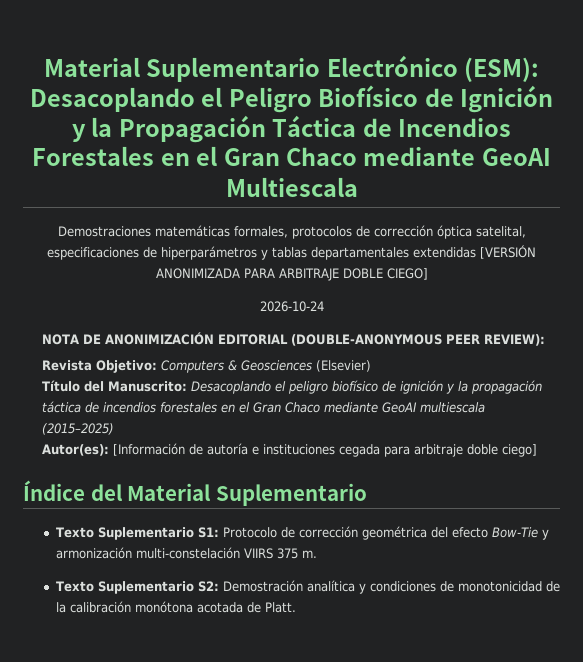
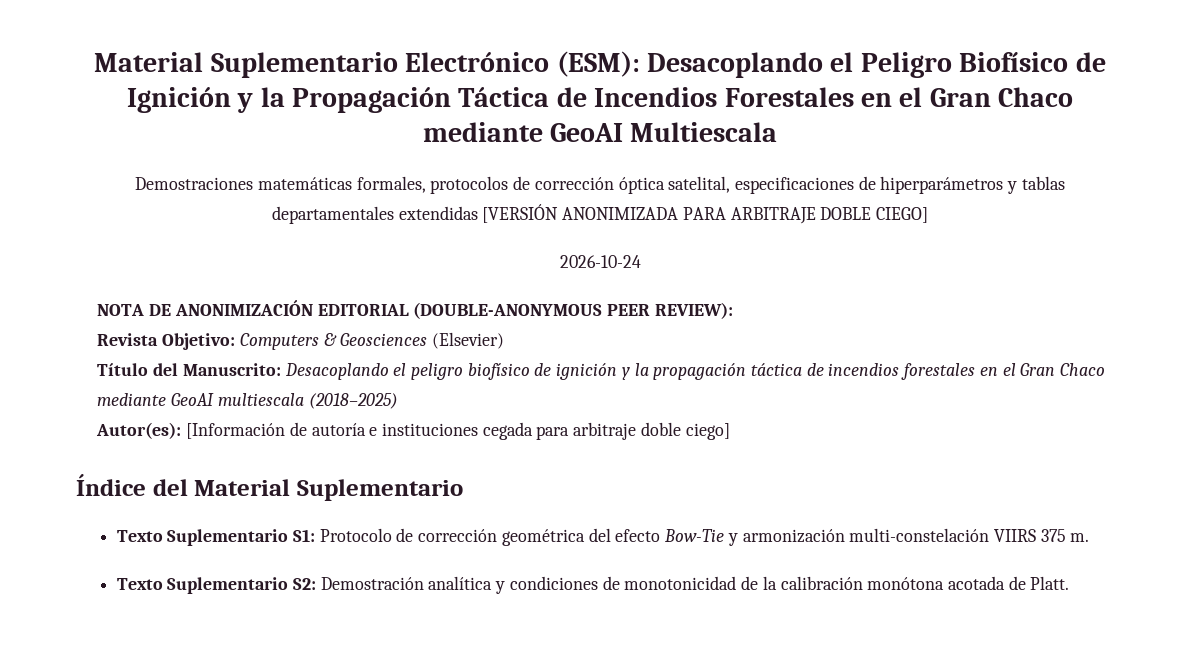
- Título del Manuscrito: Desacoplando el peligro biofísico de ignición y la propagación táctica de incendios forestales en el Gran Chaco mediante GeoAI multiescala (2015–2025)
+ Título del Manuscrito: Desacoplando el peligro biofísico de ignición y la propagación táctica de incendios forestales en el Gran Chaco mediante GeoAI multiescala (2018–2025)

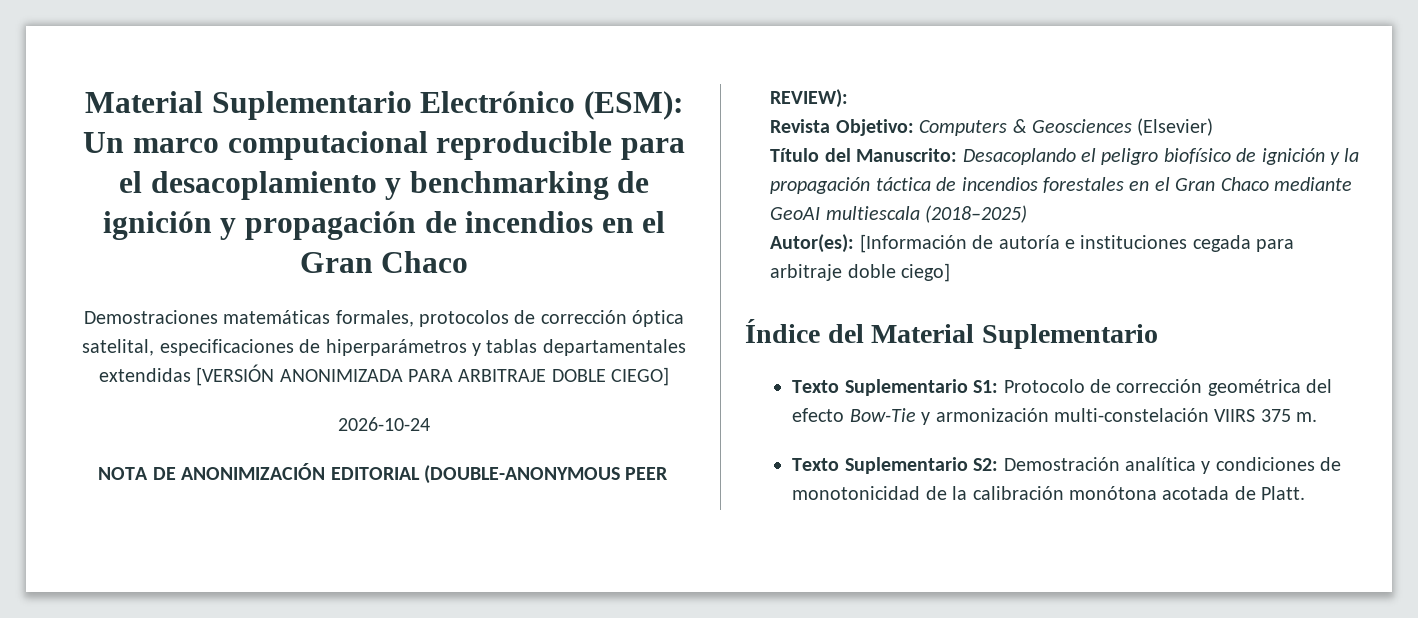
- Material Suplementario Electrónico (ESM): Desacoplando el Peligro Biofísico de Ignición y la Propagación Táctica de Incendios Forestales en el Gran Chaco mediante GeoAI Multiescala
+ Material Suplementario Electrónico (ESM): Un marco computacional reproducible para el desacoplamiento y benchmarking de ignición y propagación de incendios en el Gran Chaco

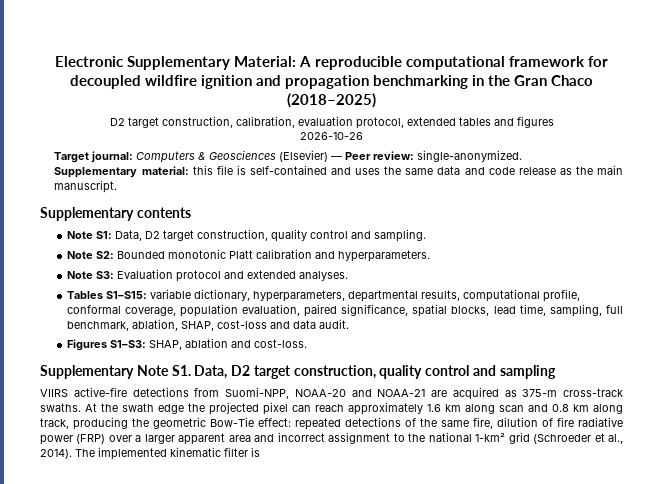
- Material Suplementario Electrónico (ESM): Un marco computacional reproducible para el desacoplamiento y benchmarking de ignición y propagación de incendios en el Gran Chaco
- Demostraciones matemáticas formales, protocolos de corrección óptica satelital, especificaciones de hiperparámetros y tablas departamentales extendidas [VERSIÓN ANONIMIZADA PARA ARBITRAJE DOBLE CIEGO]
- 2026-10-24
- NOTA DE ANONIMIZACIÓN EDITORIAL (DOUBLE-ANONYMOUS PEER REVIEW):
- Revista Objetivo: Computers & Geosciences (Elsevier)
- Título del Manuscrito: Desacoplando el peligro biofísico de ignición y la propagación táctica de incendios forestales en el Gran Chaco mediante GeoAI multiescala (2018–2025)
- Autor(es): [Información de autoría e instituciones cegada para arbitraje doble ciego]
- Índice del Material Suplementario
- Texto Suplementario S1: Protocolo de corrección geométrica del efecto Bow-Tie y armonización multi-constelación VIIRS 375 m.
- Texto Suplementario S2: Demostración analítica y condiciones de monotonicidad de la calibración monótona acotada de Platt.
+ Electronic Supplementary Material: A reproducible computational framework for decoupled wildfire ignition and propagation benchmarking in the Gran Chaco (2018–2025)
+ D2 target construction, calibration, evaluation protocol, extended tables and figures
+ 2026-10-26
+ Target journal: Computers & Geosciences (Elsevier) — Peer review: single-anonymized.
+ Supplementary material: this file is self-contained and uses the same data and code release as the main manuscript.
+ Supplementary contents
+ Note S1: Data, D2 target construction, quality control and sampling.
+ Note S2: Bounded monotonic Platt calibration and hyperparameters.
+ Note S3: Evaluation protocol and extended analyses.
+ Tables S1–S15: variable dictionary, hyperparameters, departmental results, computational profile, conformal coverage, population evaluation, paired significance, spatial blocks, lead time, sampling, full benchmark, ablation, SHAP, cost-loss and data audit.
+ Figures S1–S3: SHAP, ablation and cost-loss.
+ Supplementary Note S1. Data, D2 target construction, quality control and sampling
+ VIIRS active-fire detections from Suomi-NPP, NOAA-20 and NOAA-21 are acquired as 375-m cross-track swaths. At the swath edge the projected pixel can reach approximately 1.6 km along scan and 0.8 km along track, producing the geometric Bow-Tie effect: repeated detections of the same fire, dilution of fire radiative power (FRP) over a larger apparent area and incorrect assignment to the national 1-km² grid (Schroeder et al., 2014). The implemented kinematic filter is

